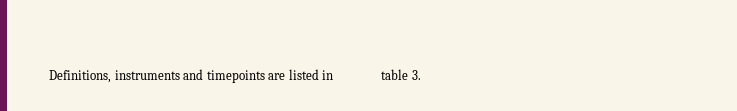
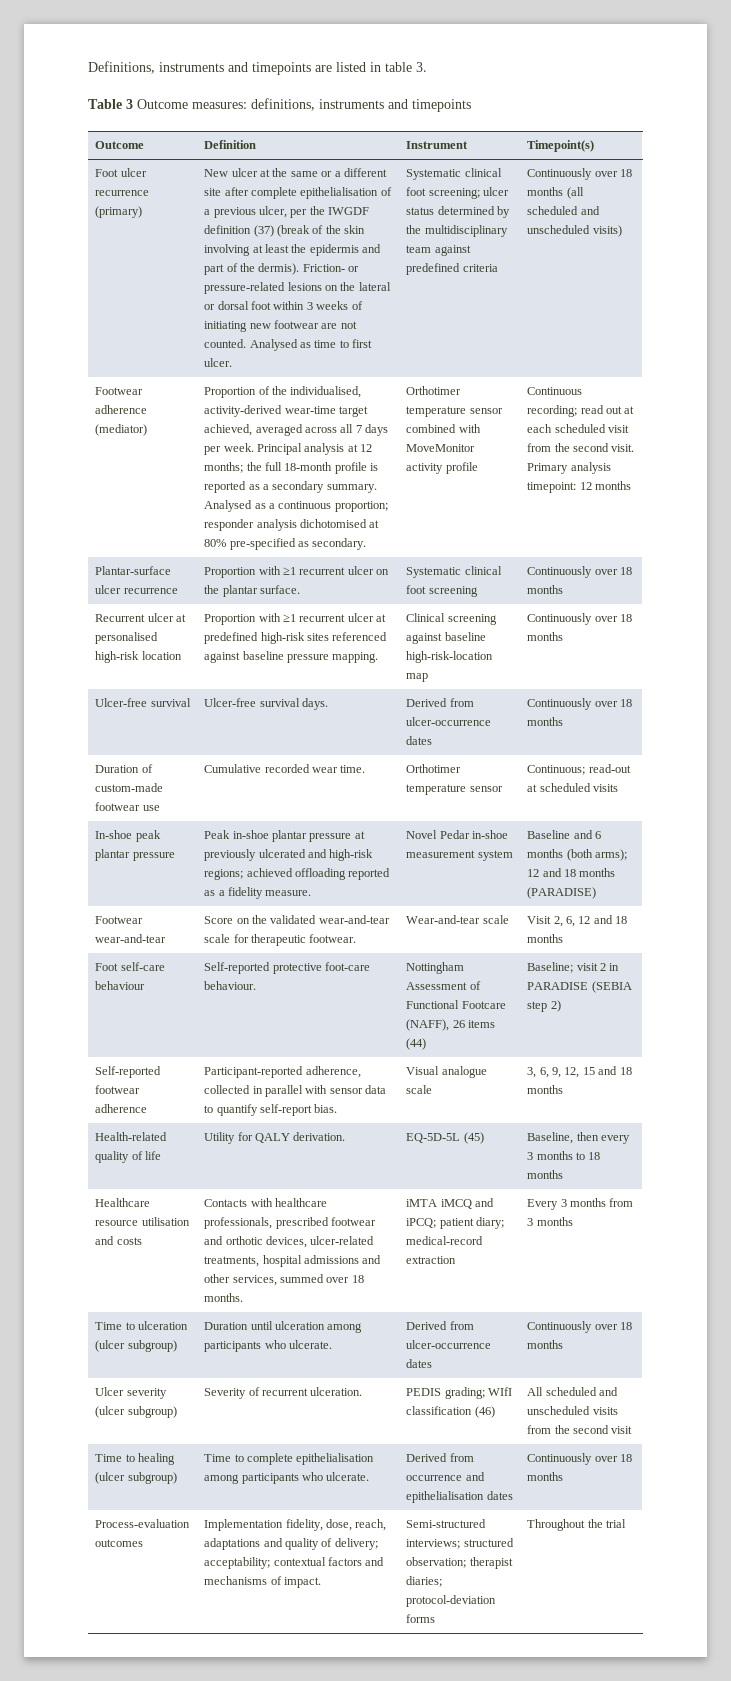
+ Table 3 Outcome measures: definitions, instruments and timepoints
+ Outcome | Definition | Instrument | Timepoint(s)
+ Foot ulcer recurrence (primary) | New ulcer at the same or a different site after complete epithelialisation of a previous ulcer, per the IWGDF definition (37) (break of the skin involving at least the epidermis and part of the dermis). Friction- or pressure-related lesions on the lateral or dorsal foot within 3 weeks of initiating new footwear are not counted. Analysed as time to first ulcer. | Systematic clinical foot screening; ulcer status determined by the multidisciplinary team against predefined criteria | Continuously over 18 months (all scheduled and unscheduled visits)
+ Footwear adherence (mediator) | Proportion of the individualised, activity-derived wear-time target achieved, averaged across all 7 days per week. Principal analysis at 12 months; the full 18-month profile is reported as a secondary summary. Analysed as a continuous proportion; responder analysis dichotomised at 80% pre-specified as secondary. | Orthotimer temperature sensor combined with MoveMonitor activity profile | Continuous recording; read out at each scheduled visit from the second visit. Primary analysis timepoint: 12 months
+ Plantar-surface ulcer recurrence | Proportion with ≥1 recurrent ulcer on the plantar surface. | Systematic clinical foot screening | Continuously over 18 months
+ Recurrent ulcer at personalised high-risk location | Proportion with ≥1 recurrent ulcer at predefined high-risk sites referenced against baseline pressure mapping. | Clinical screening against baseline high-risk-location map | Continuously over 18 months
+ Ulcer-free survival | Ulcer-free survival days. | Derived from ulcer-occurrence dates | Continuously over 18 months
+ Duration of custom-made footwear use | Cumulative recorded wear time. | Orthotimer temperature sensor | Continuous; read-out at scheduled visits
+ In-shoe peak plantar pressure | Peak in-shoe plantar pressure at previously ulcerated and high-risk regions; achieved offloading reported as a fidelity measure. | Novel Pedar in-shoe measurement system | Baseline and 6 months (both arms); 12 and 18 months (PARADISE)
+ Footwear wear-and-tear | Score on the validated wear-and-tear scale for therapeutic footwear. | Wear-and-tear scale | Visit 2, 6, 12 and 18 months
+ Foot self-care behaviour | Self-reported protective foot-care behaviour. | Nottingham Assessment of Functional Footcare (NAFF), 26 items (44) | Baseline; visit 2 in PARADISE (SEBIA step 2)
+ Self-reported footwear adherence | Participant-reported adherence, collected in parallel with sensor data to quantify self-report bias. | Visual analogue scale | 3, 6, 9, 12, 15 and 18 months
+ Health-related quality of life | Utility for QALY derivation. | EQ-5D-5L (45) | Baseline, then every 3 months to 18 months
+ Healthcare resource utilisation and costs | Contacts with healthcare professionals, prescribed footwear and orthotic devices, ulcer-related treatments, hospital admissions and other services, summed over 18 months. | iMTA iMCQ and iPCQ; patient diary; medical-record extraction | Every 3 months from 3 months
+ Time to ulceration (ulcer subgroup) | Duration until ulceration among participants who ulcerate. | Derived from ulcer-occurrence dates | Continuously over 18 months
+ Ulcer severity (ulcer subgroup) | Severity of recurrent ulceration. | PEDIS grading; WIfI classification (46) | All scheduled and unscheduled visits from the second visit
+ Time to healing (ulcer subgroup) | Time to complete epithelialisation among participants who ulcerate. | Derived from occurrence and epithelialisation dates | Continuously over 18 months
+ Process-evaluation outcomes | Implementation fidelity, dose, reach, adaptations and quality of delivery; acceptability; contextual factors and mechanisms of impact. | Semi-structured interviews; structured observation; therapist diaries; protocol-deviation forms | Throughout the trial

